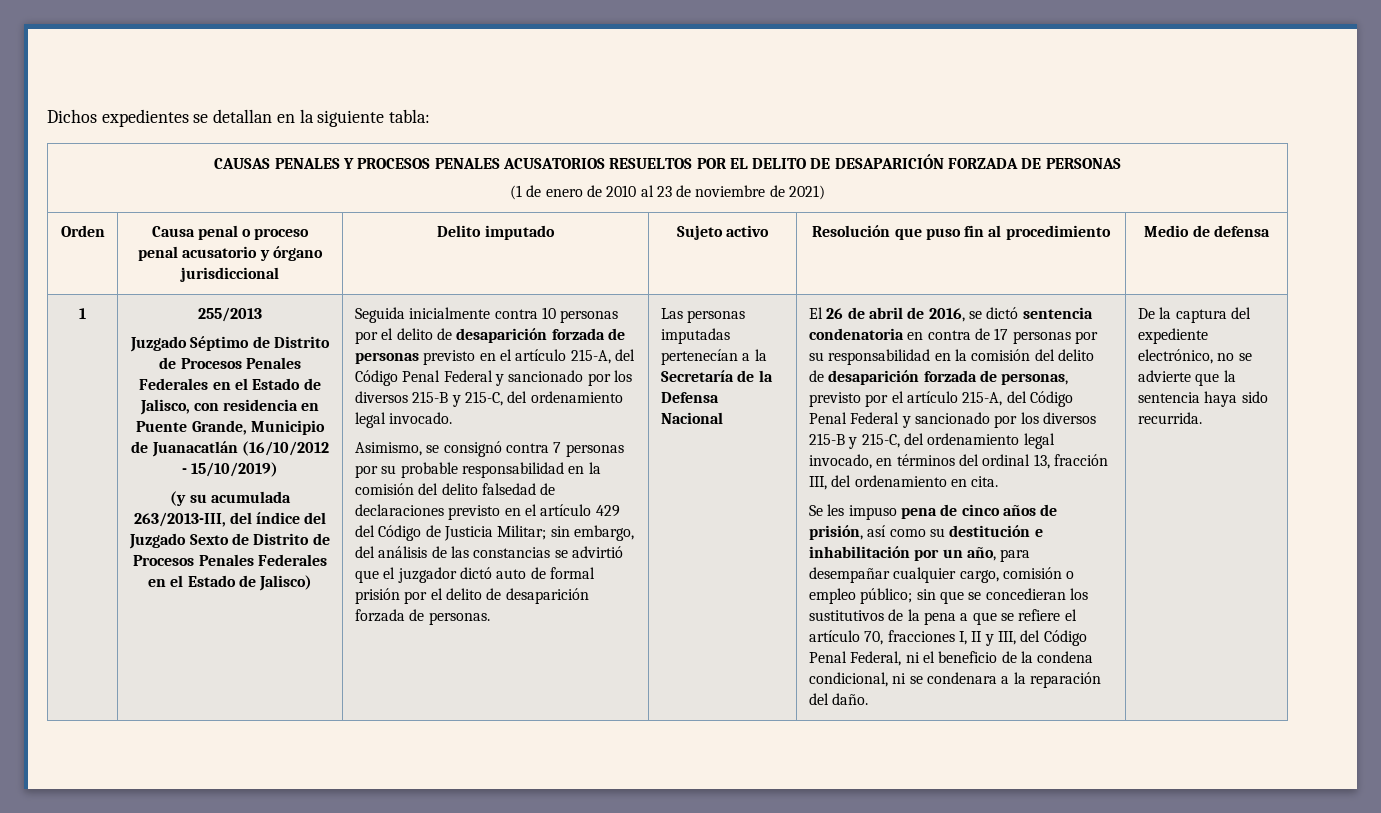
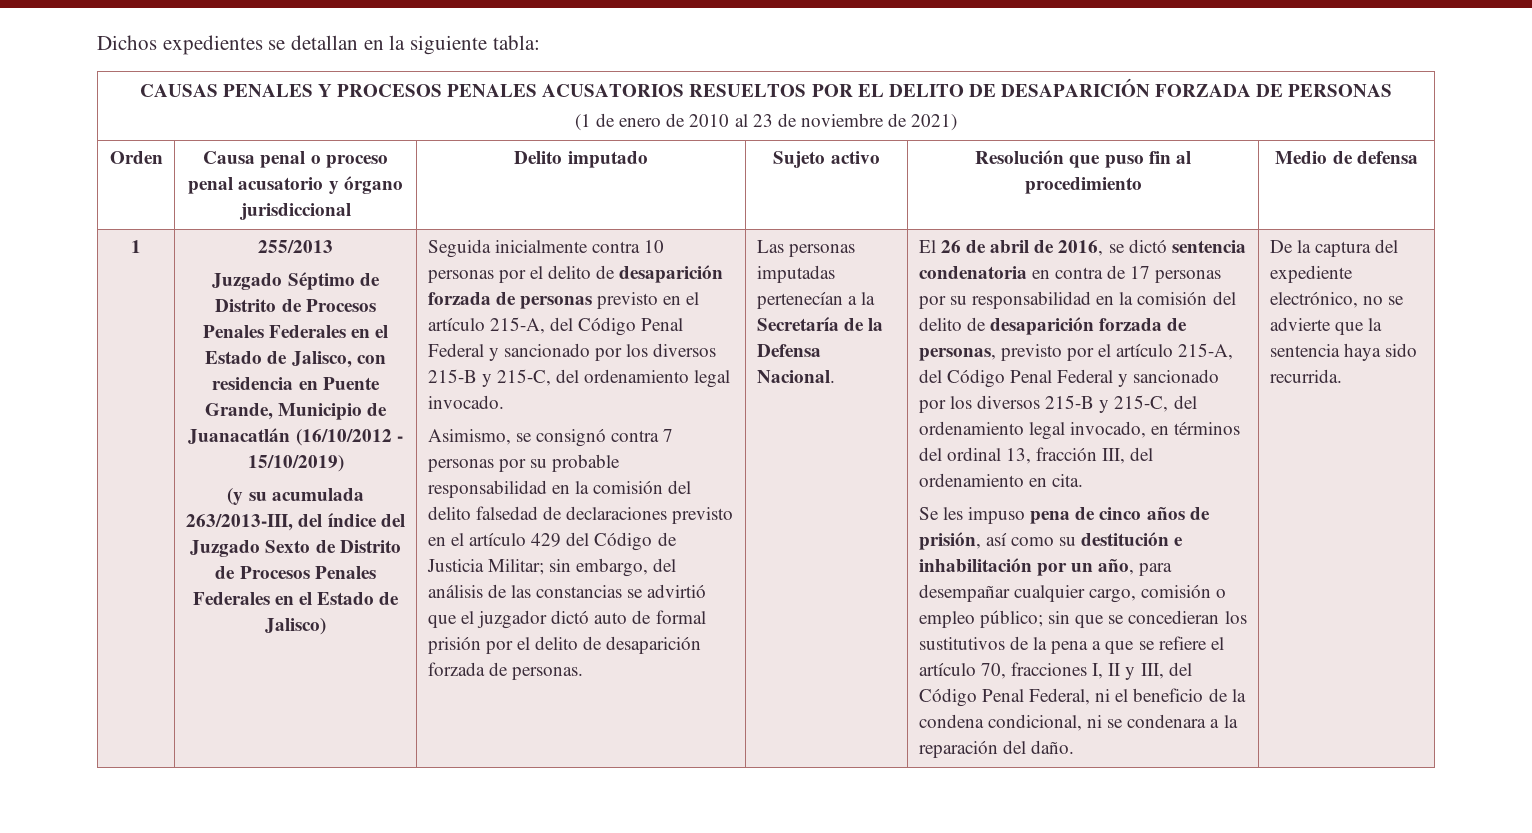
- Las personas imputadas pertenecían a la Secretaría de la Defensa Nacional
+ Las personas imputadas pertenecían a la Secretaría de la Defensa Nacional.

